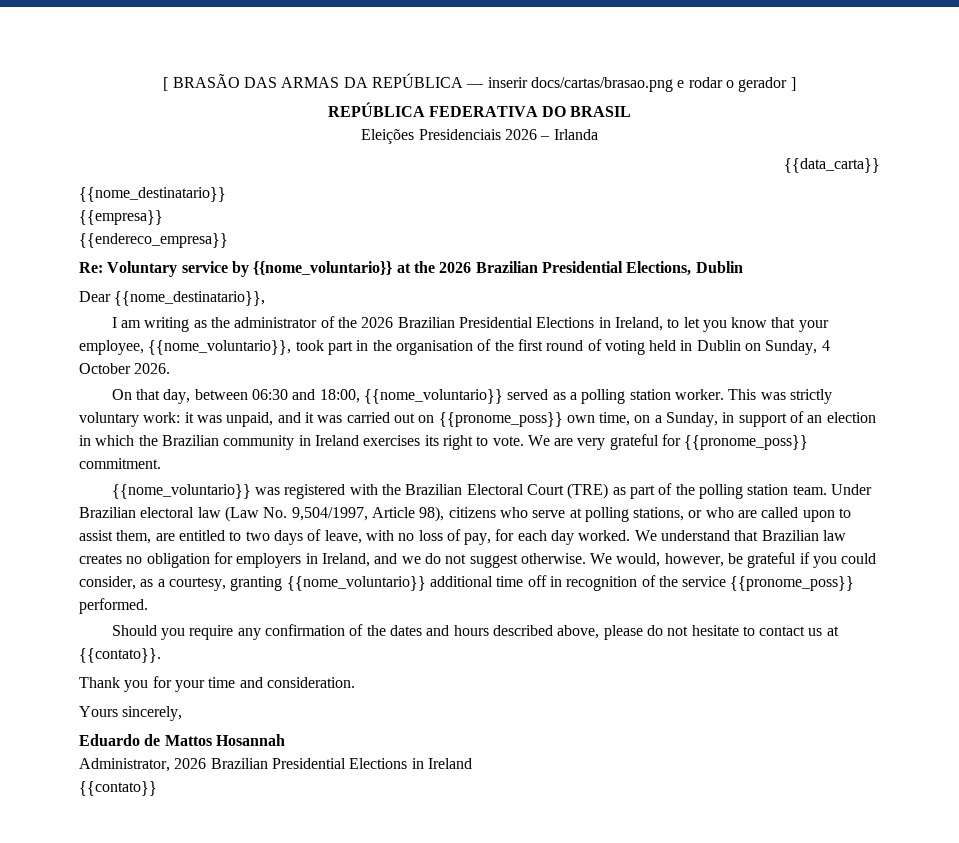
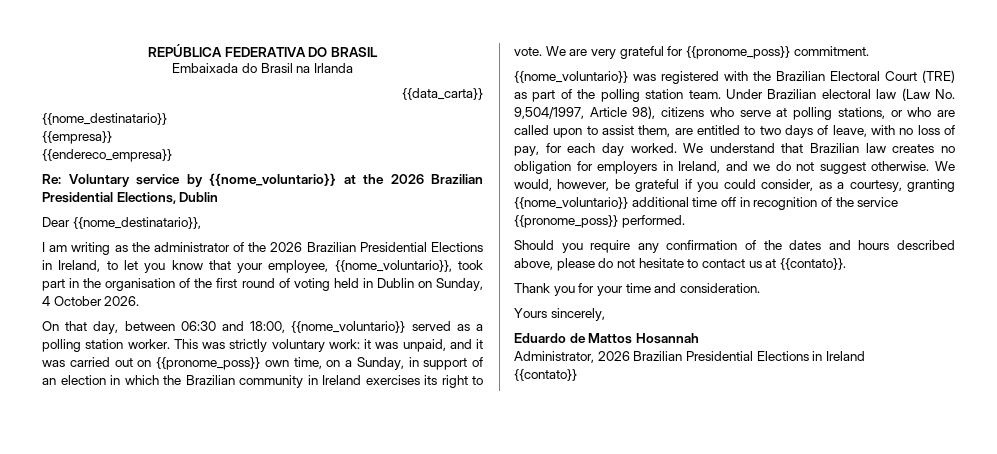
- [ BRASÃO DAS ARMAS DA REPÚBLICA — inserir docs/cartas/brasao.png e rodar o gerador ]
- Eleições Presidenciais 2026 – Irlanda
+ Embaixada do Brasil na Irlanda

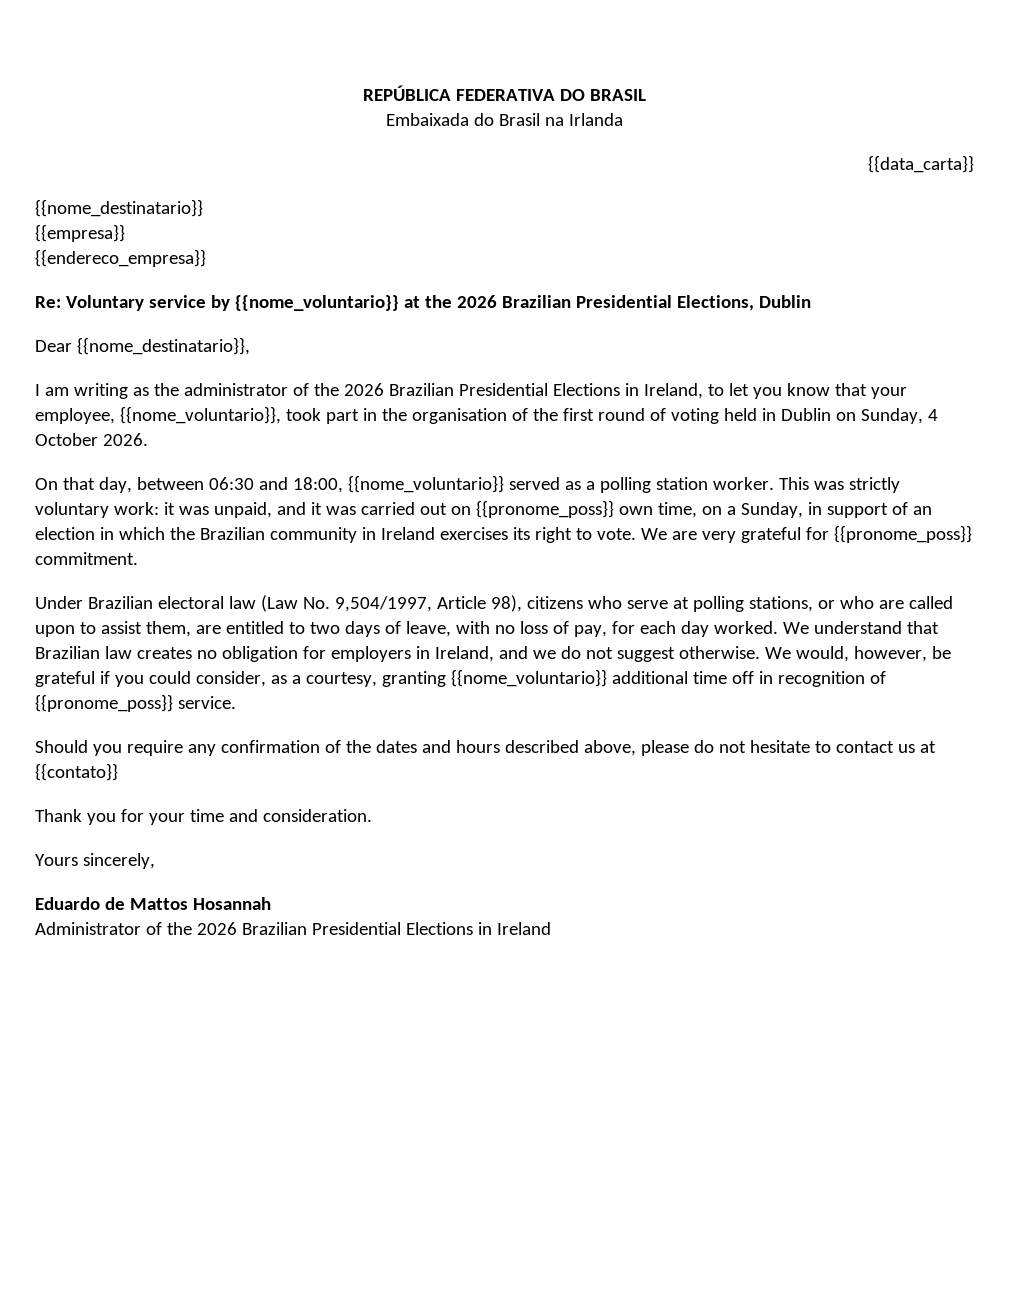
- {{nome_voluntario}} was registered with the Brazilian Electoral Court (TRE) as part of the polling station team.
- We would, however, be grateful if you could consider, as a courtesy, granting {{nome_voluntario}} additional time off in recognition of the service {{pronome_poss}} performed.
+ We would, however, be grateful if you could consider, as a courtesy, granting {{nome_voluntario}} additional time off in recognition of {{pronome_poss}} service.
- Should you require any confirmation of the dates and hours described above, please do not hesitate to contact us at {{contato}}.
+ Should you require any confirmation of the dates and hours described above, please do not hesitate to contact us at {{contato}}
- Administrator, 2026 Brazilian Presidential Elections in Ireland
+ Administrator of the 2026 Brazilian Presidential Elections in Ireland
- {{contato}}

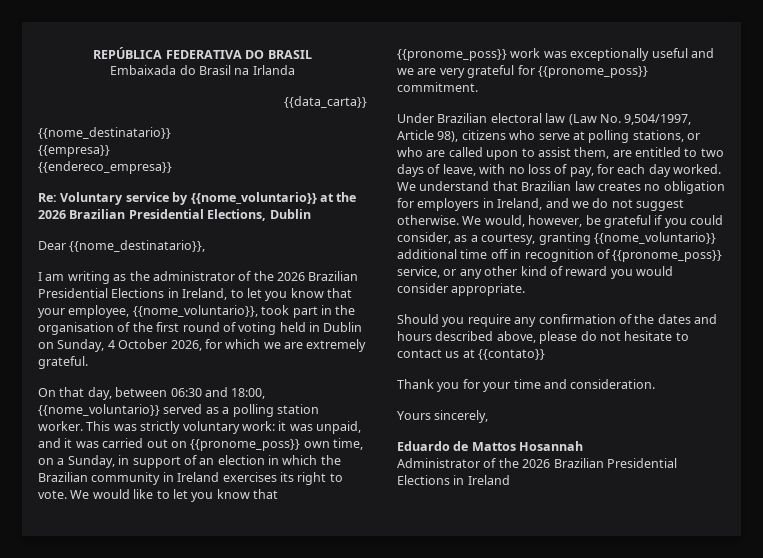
- I am writing as the administrator of the 2026 Brazilian Presidential Elections in Ireland, to let you know that your employee, {{nome_voluntario}}, took part in the organisation of the first round of voting held in Dublin on Sunday, 4 October 2026.
+ I am writing as the administrator of the 2026 Brazilian Presidential Elections in Ireland, to let you know that your employee, {{nome_voluntario}}, took part in the organisation of the first round of voting held in Dublin on Sunday, 4 October 2026, for which we are extremely grateful.
- We are very grateful for {{pronome_poss}} commitment.
+ We would like to let you know that {{pronome_poss}} work was exceptionally useful and we are very grateful for {{pronome_poss}} commitment.
- We would, however, be grateful if you could consider, as a courtesy, granting {{nome_voluntario}} additional time off in recognition of {{pronome_poss}} service.
+ We would, however, be grateful if you could consider, as a courtesy, granting {{nome_voluntario}} additional time off in recognition of {{pronome_poss}} service, or any other kind of reward you would consider appropriate.

